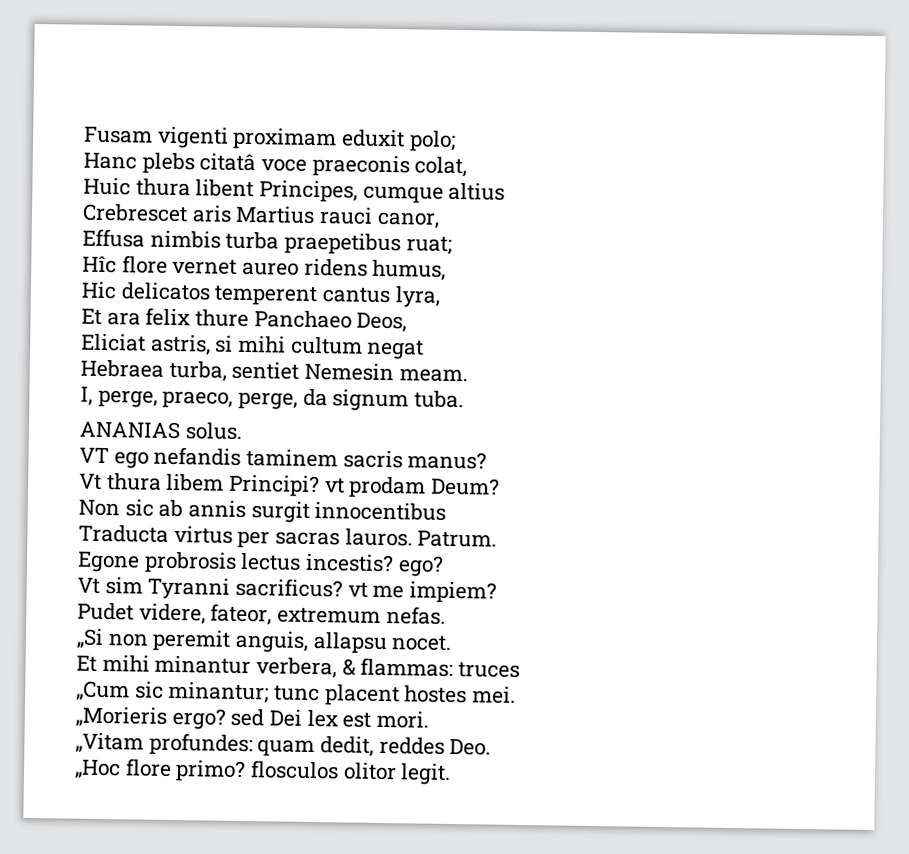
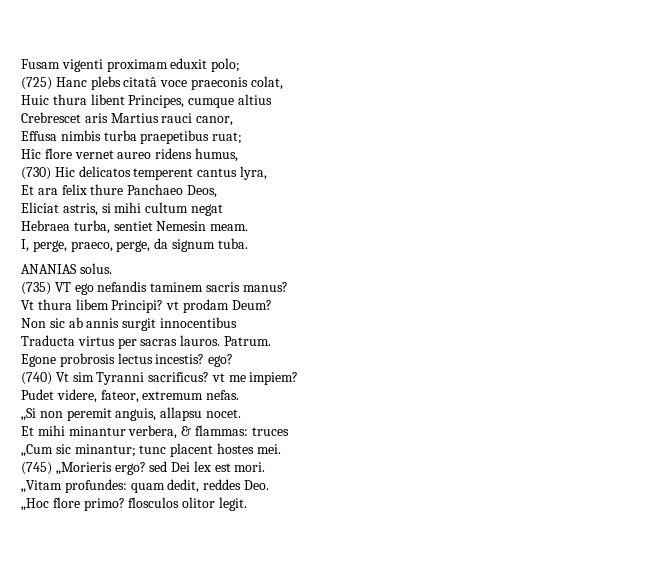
- Hanc plebs citatâ voce praeconis colat,
+ (725) Hanc plebs citatâ voce praeconis colat,
- Hic delicatos temperent cantus lyra,
+ (730) Hic delicatos temperent cantus lyra,
- VT ego nefandis taminem sacris manus?
+ (735) VT ego nefandis taminem sacris manus?
- Vt sim Tyranni sacrificus? vt me impiem?
+ (740) Vt sim Tyranni sacrificus? vt me impiem?
- „Morieris ergo? sed Dei lex est mori.
+ (745) „Morieris ergo? sed Dei lex est mori.

